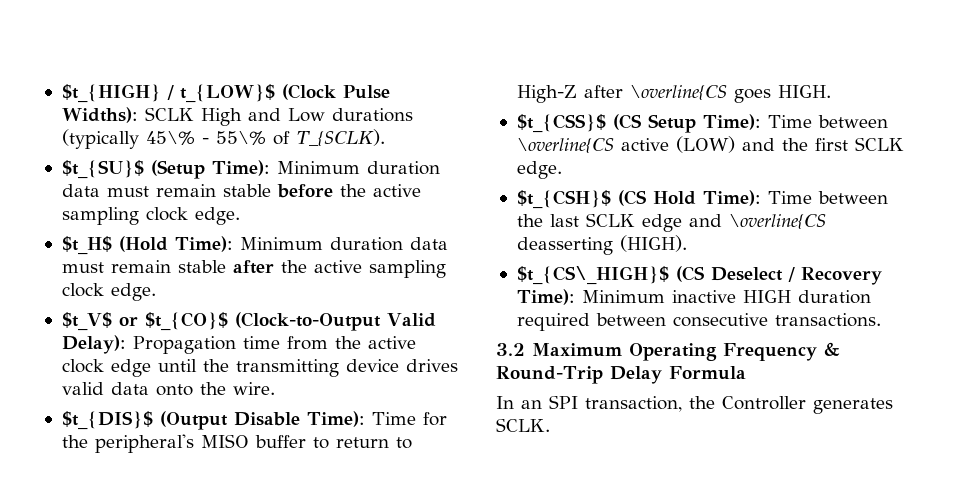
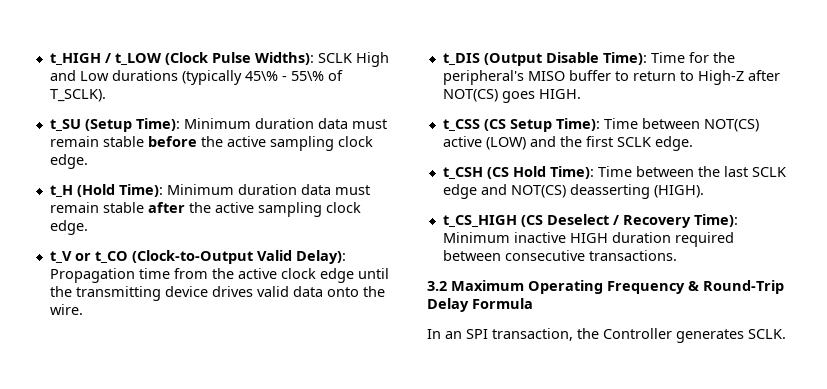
- $t_{HIGH} / t_{LOW}$ (Clock Pulse Widths): SCLK High and Low durations (typically 45\% - 55\% of T_{SCLK).
- $t_{SU}$ (Setup Time): Minimum duration data must remain stable before the active sampling clock edge.
+ t_HIGH / t_LOW (Clock Pulse Widths): SCLK High and Low durations (typically 45\% - 55\% of T_SCLK).
+ t_SU (Setup Time): Minimum duration data must remain stable before the active sampling clock edge.
- $t_H$ (Hold Time): Minimum duration data must remain stable after the active sampling clock edge.
+ t_H (Hold Time): Minimum duration data must remain stable after the active sampling clock edge.
- $t_V$ or $t_{CO}$ (Clock-to-Output Valid Delay): Propagation time from the active clock edge until the transmitting device drives valid data onto the wire.
+ t_V or t_CO (Clock-to-Output Valid Delay): Propagation time from the active clock edge until the transmitting device drives valid data onto the wire.
- $t_{DIS}$ (Output Disable Time): Time for the peripheral's MISO buffer to return to High-Z after \overline{CS goes HIGH.
+ t_DIS (Output Disable Time): Time for the peripheral's MISO buffer to return to High-Z after NOT(CS) goes HIGH.
- $t_{CSS}$ (CS Setup Time): Time between \overline{CS active (LOW) and the first SCLK edge.
+ t_CSS (CS Setup Time): Time between NOT(CS) active (LOW) and the first SCLK edge.
- $t_{CSH}$ (CS Hold Time): Time between the last SCLK edge and \overline{CS deasserting (HIGH).
+ t_CSH (CS Hold Time): Time between the last SCLK edge and NOT(CS) deasserting (HIGH).
- $t_{CS\_HIGH}$ (CS Deselect / Recovery Time): Minimum inactive HIGH duration required between consecutive transactions.
+ t_CS_HIGH (CS Deselect / Recovery Time): Minimum inactive HIGH duration required between consecutive transactions.

